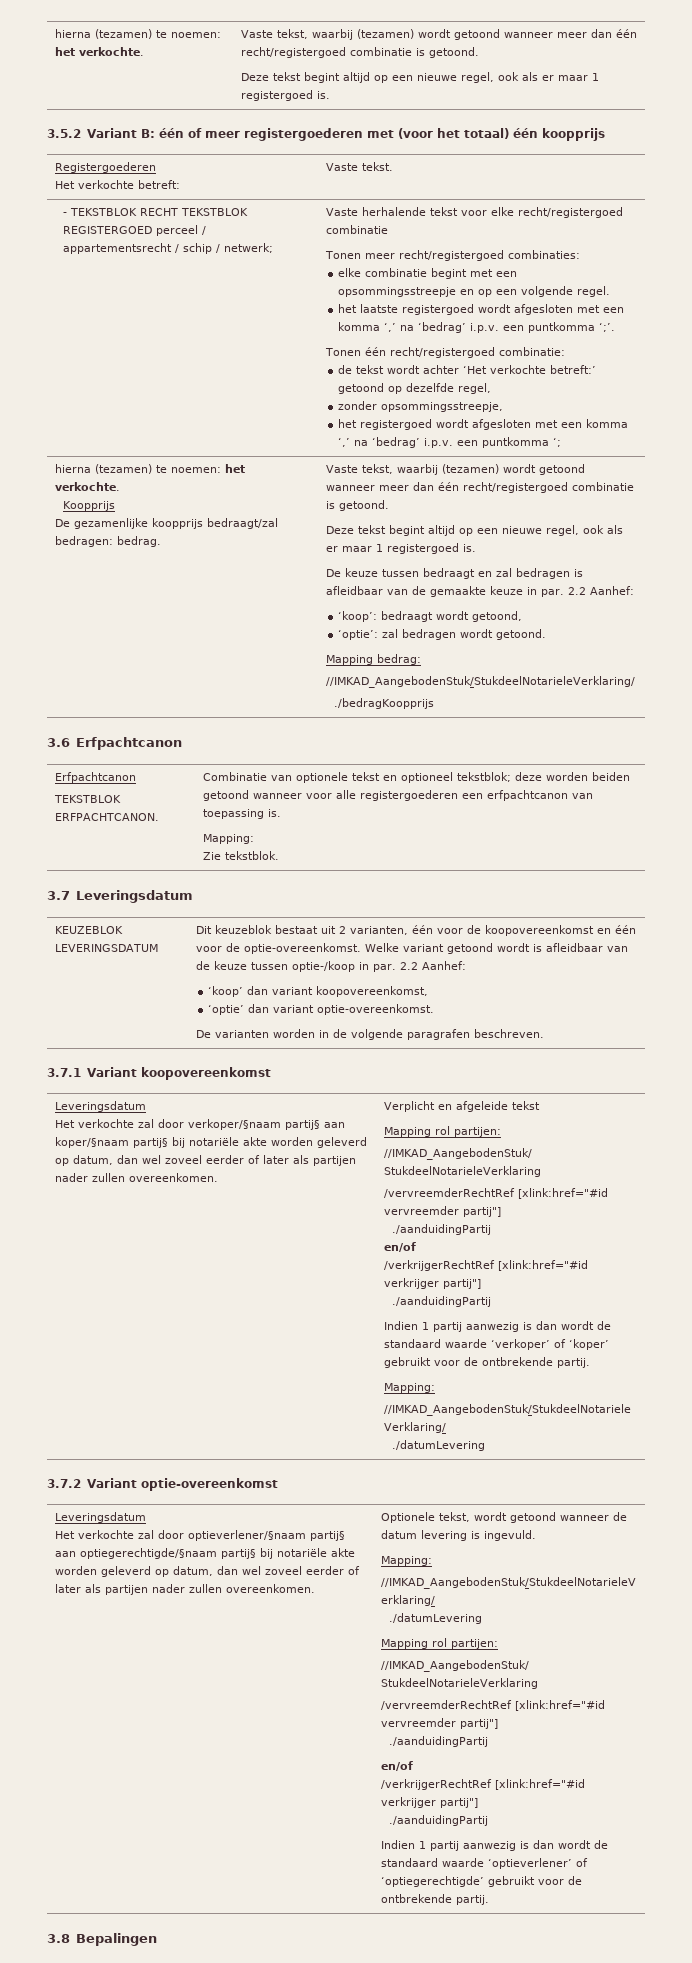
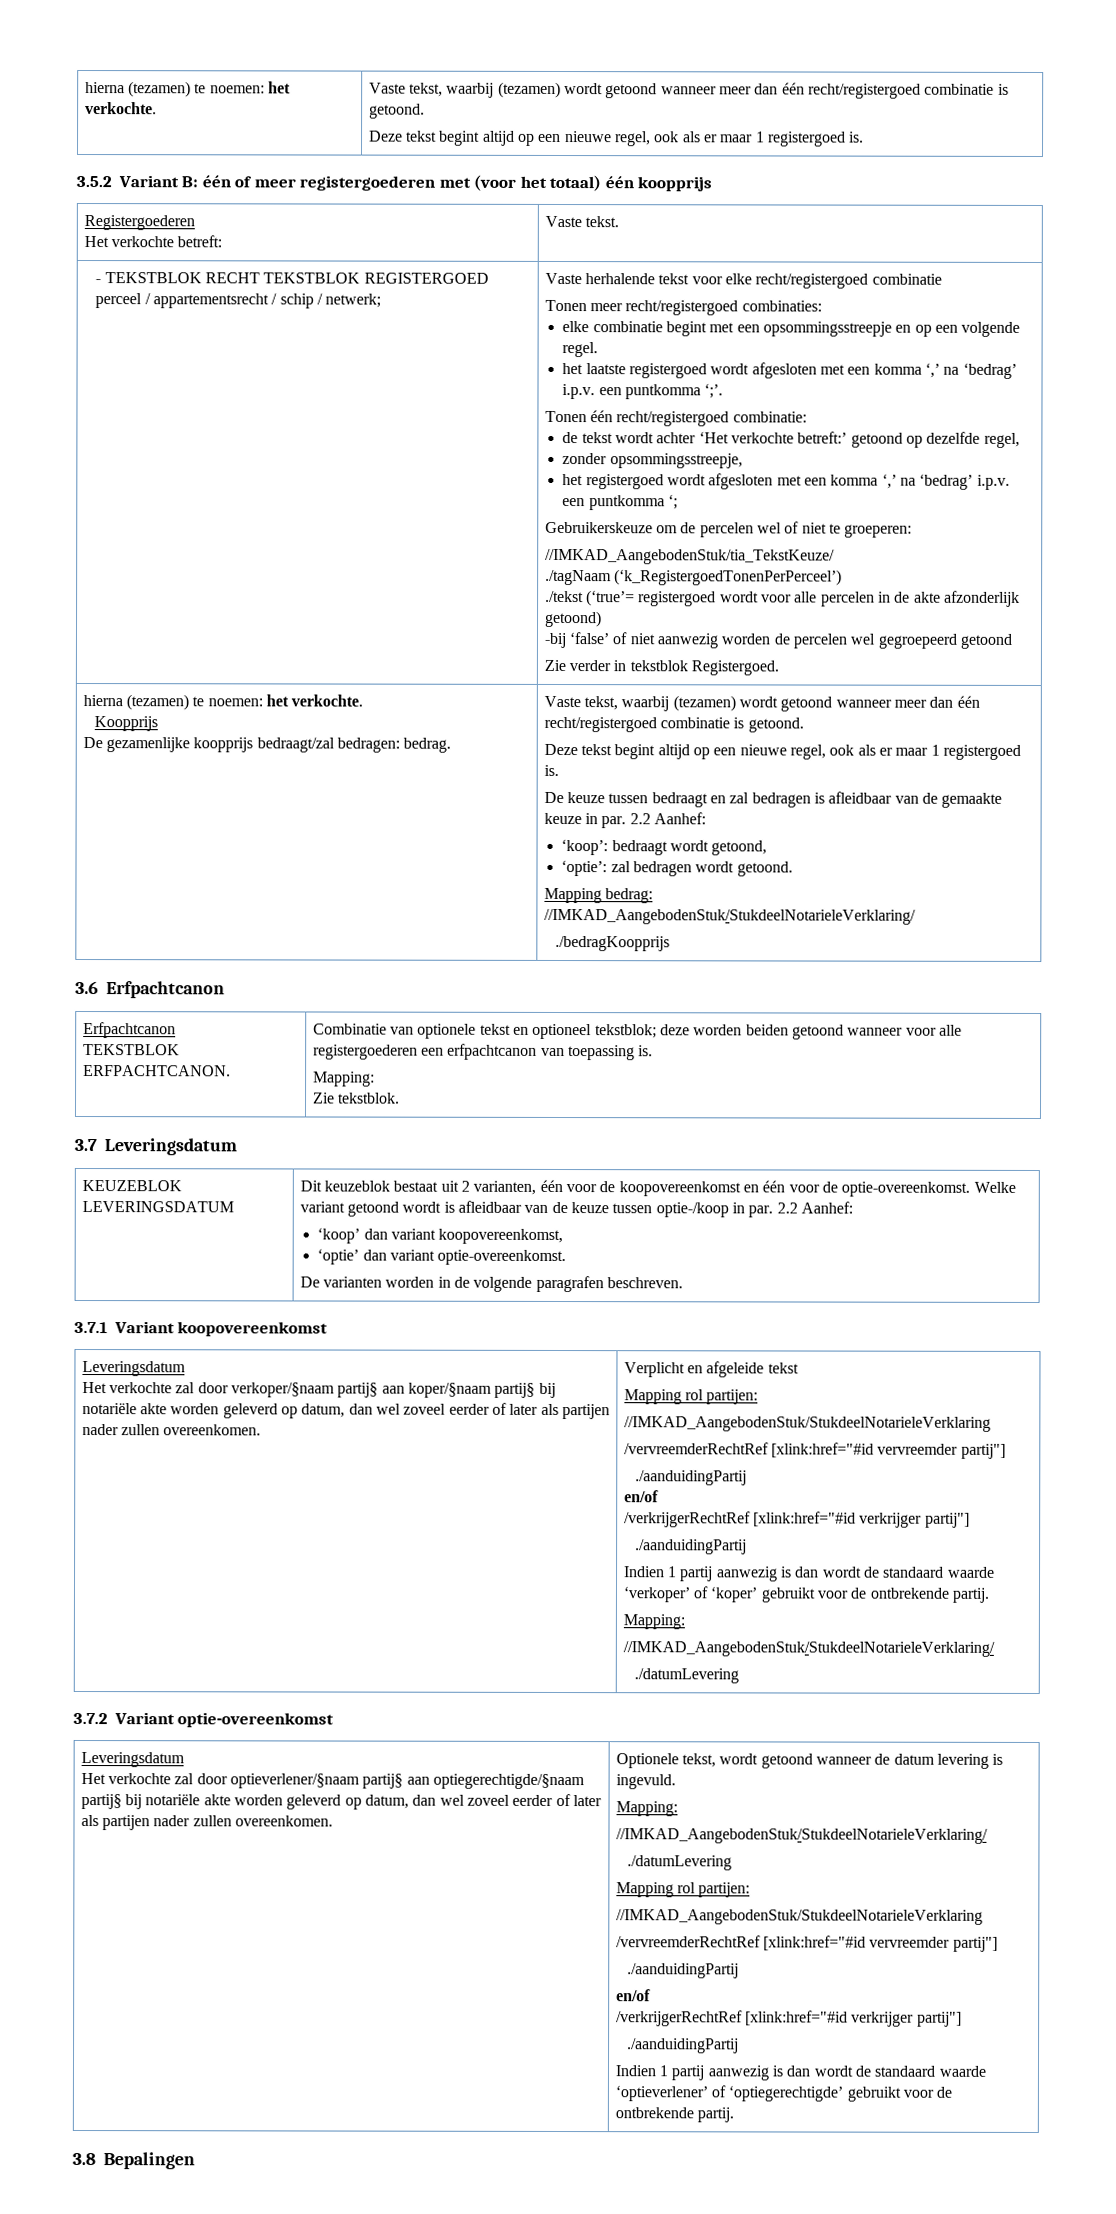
+ Gebruikerskeuze om de percelen wel of niet te groeperen:
+ //IMKAD_AangebodenStuk/tia_TekstKeuze/
+ ./tagNaam (‘k_RegistergoedTonenPerPerceel’)
+ ./tekst (‘true’= registergoed wordt voor alle percelen in de akte afzonderlijk getoond)
+ -bij ‘false’ of niet aanwezig worden de percelen wel gegroepeerd getoond
+ Zie verder in tekstblok Registergoed.

